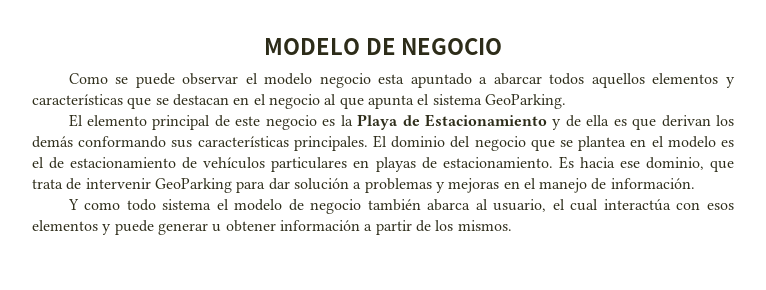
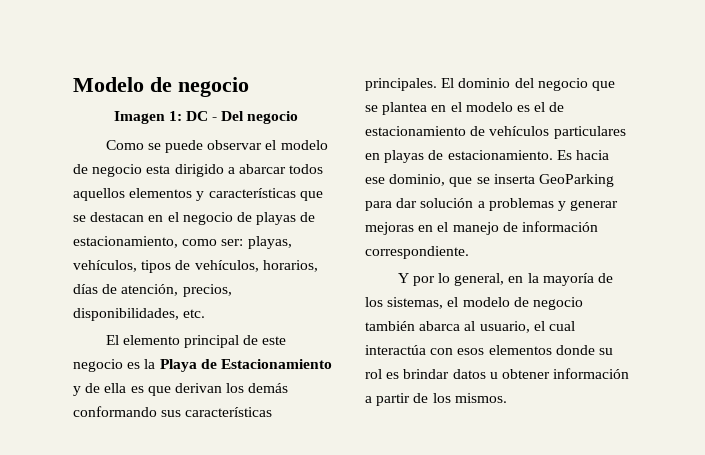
- MODELO DE NEGOCIO
+ Modelo de negocio
+ Imagen 1: DC - Del negocio
- Como se puede observar el modelo negocio esta apuntado a abarcar todos aquellos elementos y características que se destacan en el negocio al que apunta el sistema GeoParking.
+ Como se puede observar el modelo de negocio esta dirigido a abarcar todos aquellos elementos y características que se destacan en el negocio de playas de estacionamiento, como ser: playas, vehículos, tipos de vehículos, horarios, días de atención, precios, disponibilidades, etc.
- Es hacia ese dominio, que trata de intervenir GeoParking para dar solución a problemas y mejoras en el manejo de información.
+ Es hacia ese dominio, que se inserta GeoParking para dar solución a problemas y generar mejoras en el manejo de información correspondiente.
- Y como todo sistema el modelo de negocio también abarca al usuario, el cual interactúa con esos elementos y puede generar u obtener información a partir de los mismos.
+ Y por lo general, en la mayoría de los sistemas, el modelo de negocio también abarca al usuario, el cual interactúa con esos elementos donde su rol es brindar datos u obtener información a partir de los mismos.

